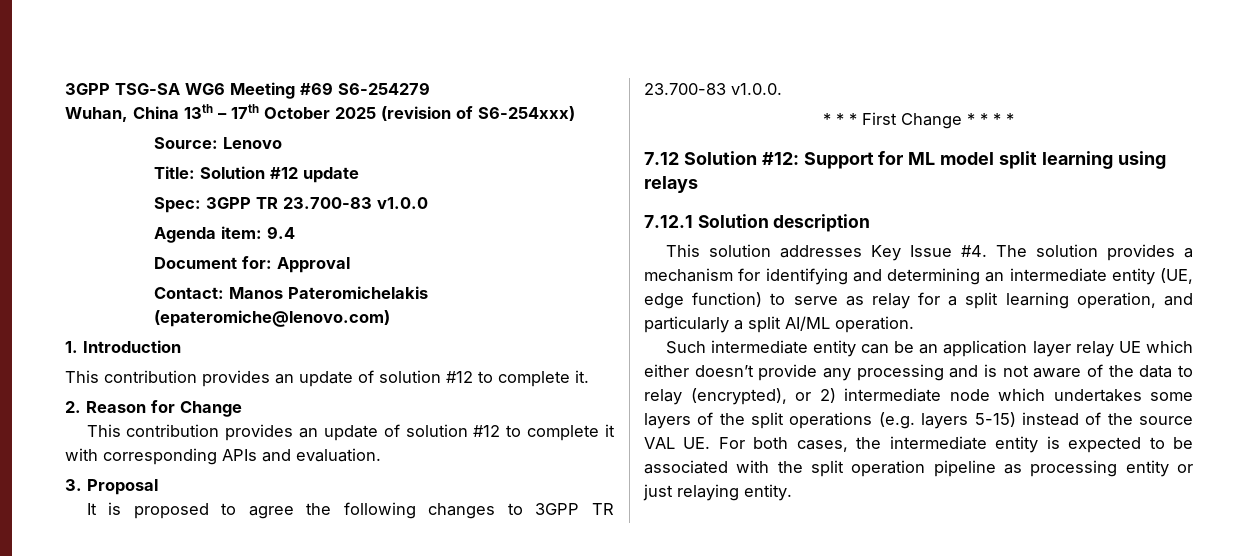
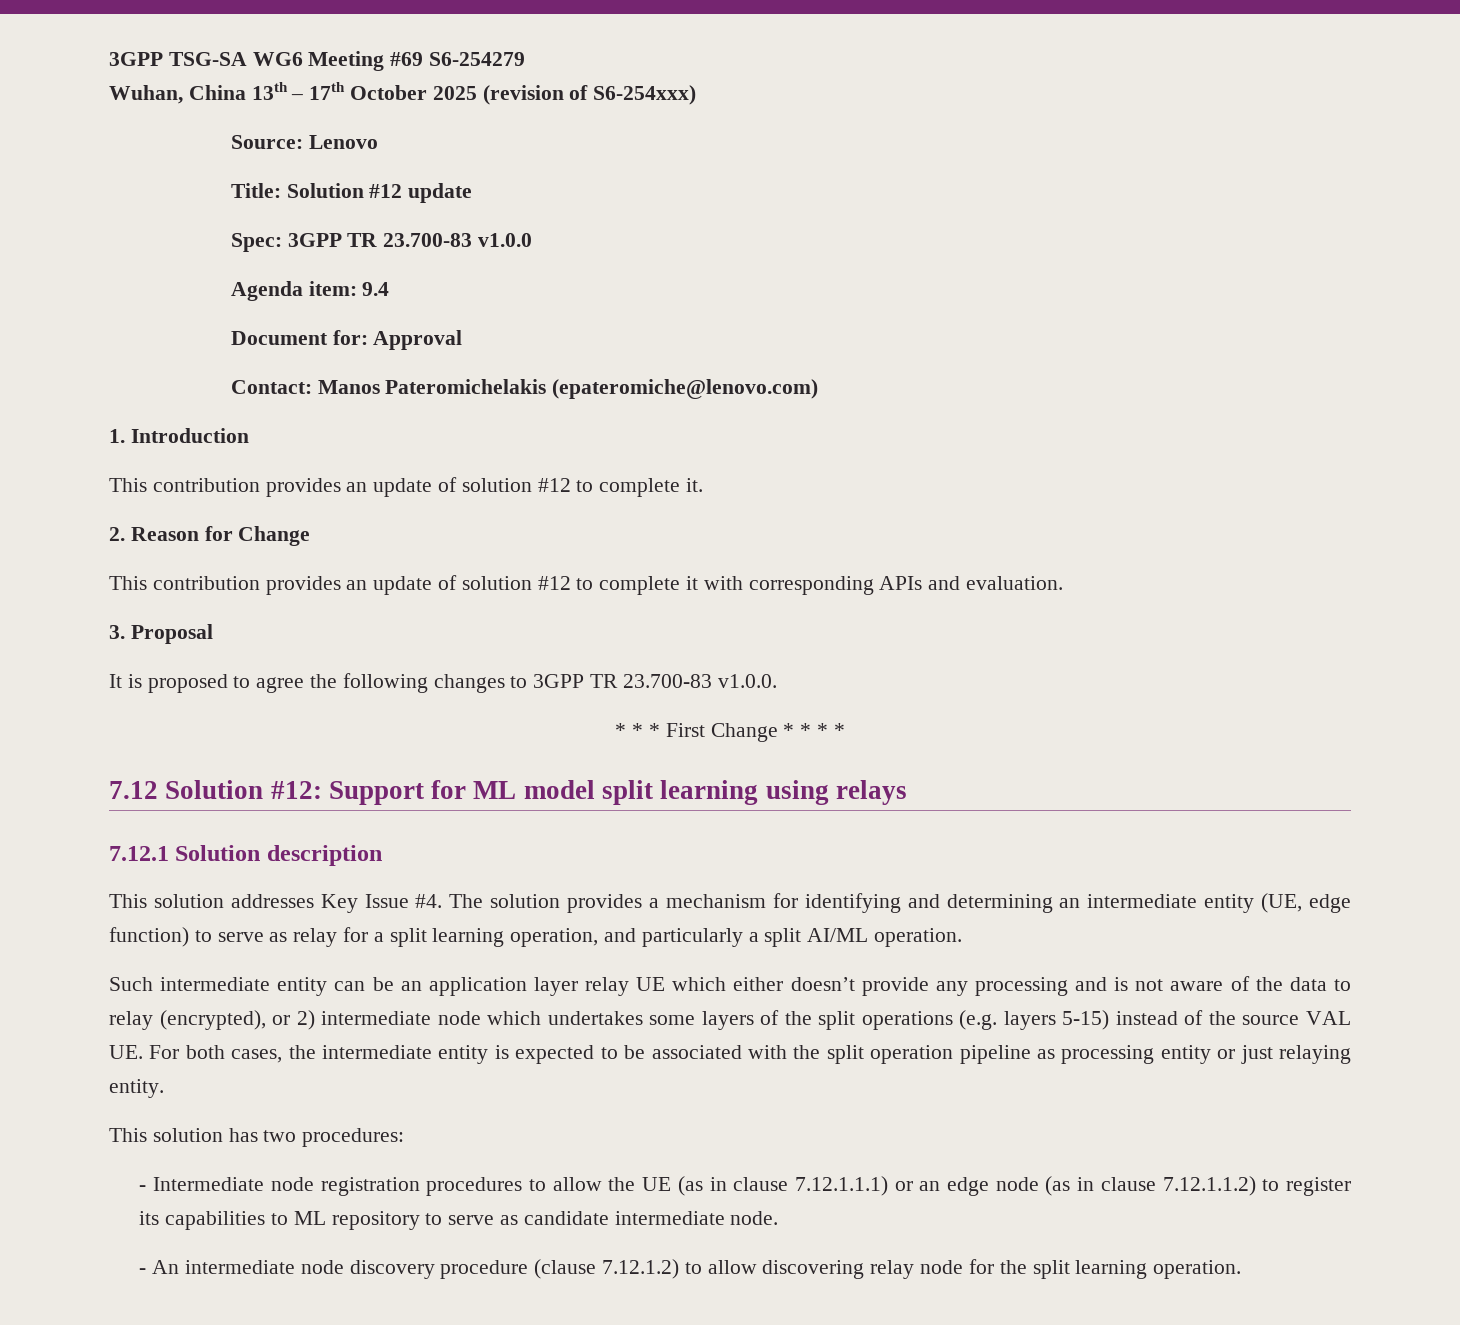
+ This solution has two procedures:
+ - Intermediate node registration procedures to allow the UE (as in clause 7.12.1.1.1) or an edge node (as in clause 7.12.1.1.2) to register its capabilities to ML repository to serve as candidate intermediate node.
+ - An intermediate node discovery procedure (clause 7.12.1.2) to allow discovering relay node for the split learning operation.

